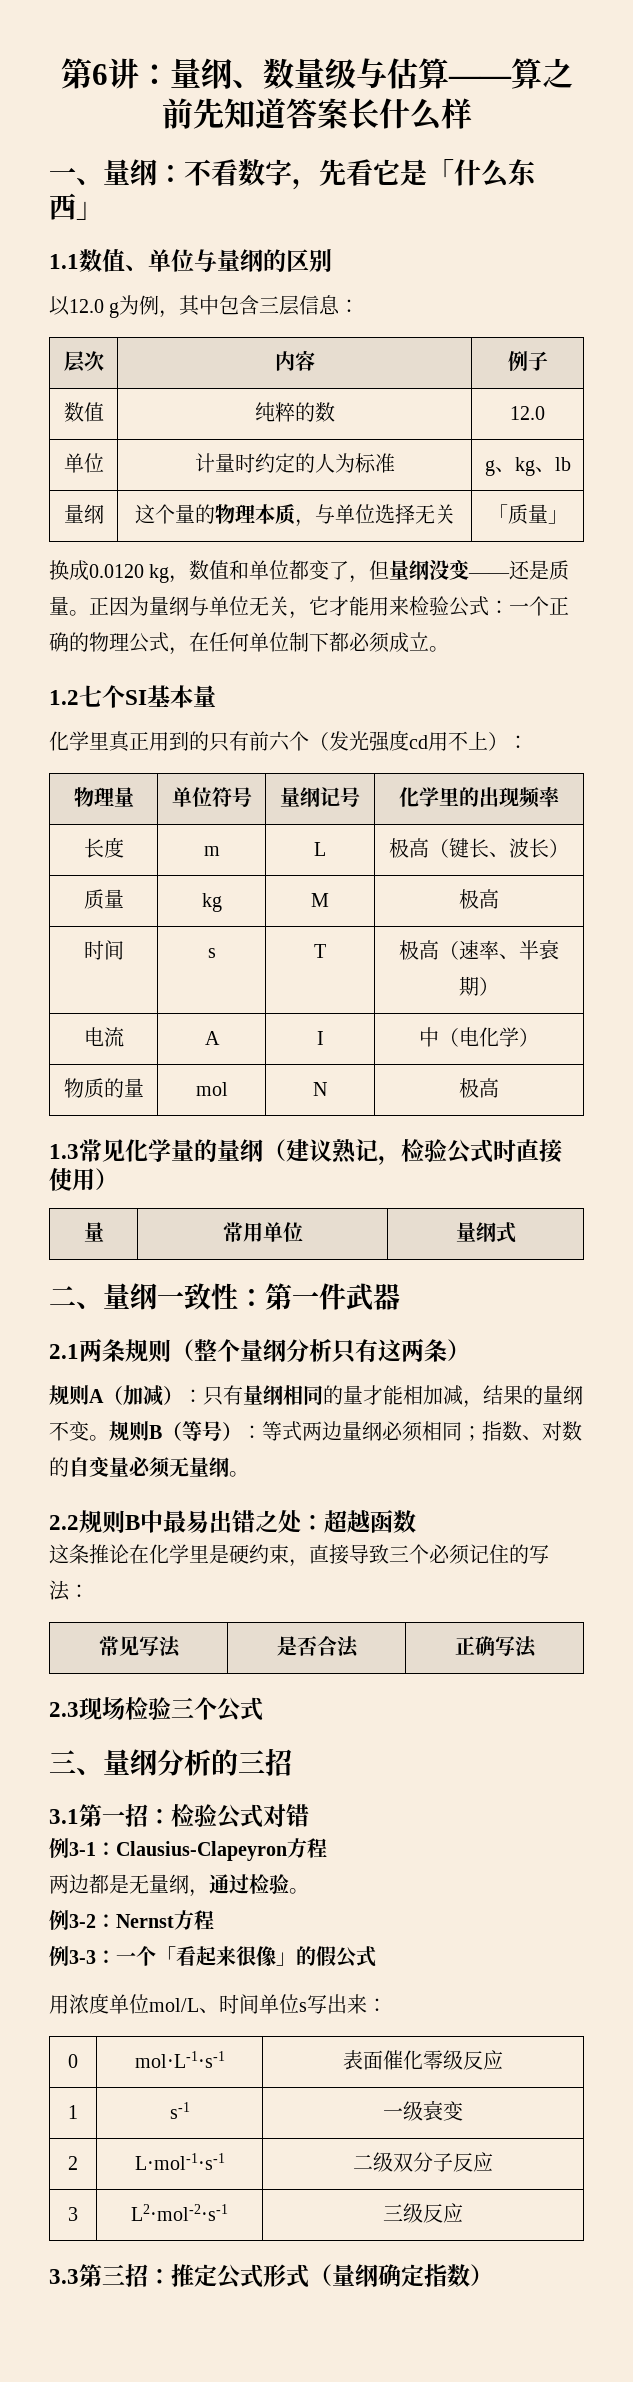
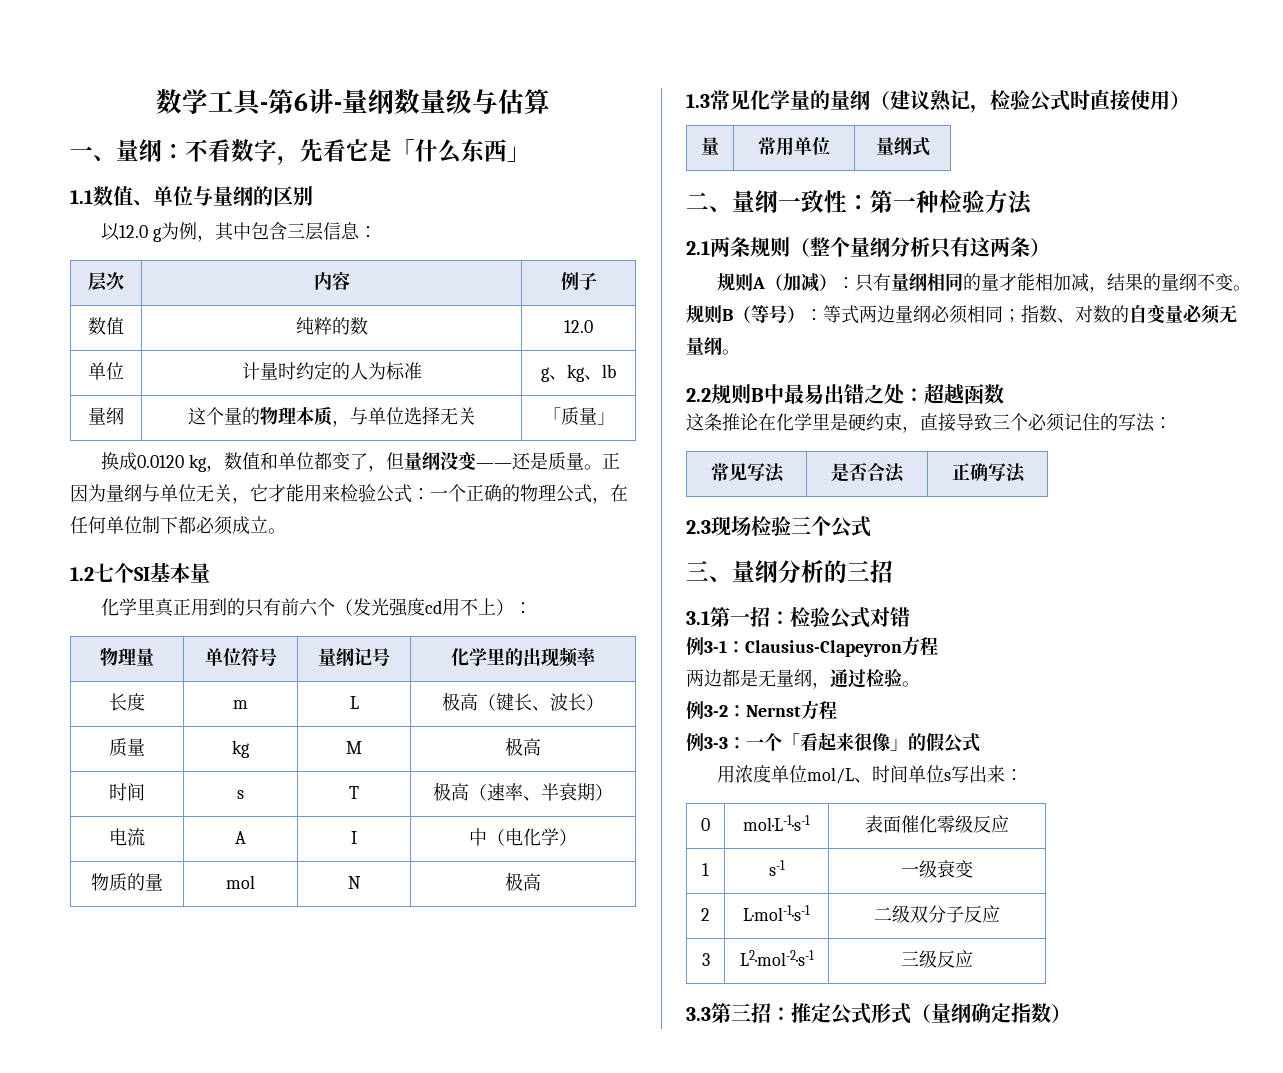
- 第6讲：量纲、数量级与估算——算之前先知道答案长什么样
+ 数学工具-第6讲-量纲数量级与估算
- 二、量纲一致性：第一件武器
+ 二、量纲一致性：第一种检验方法

